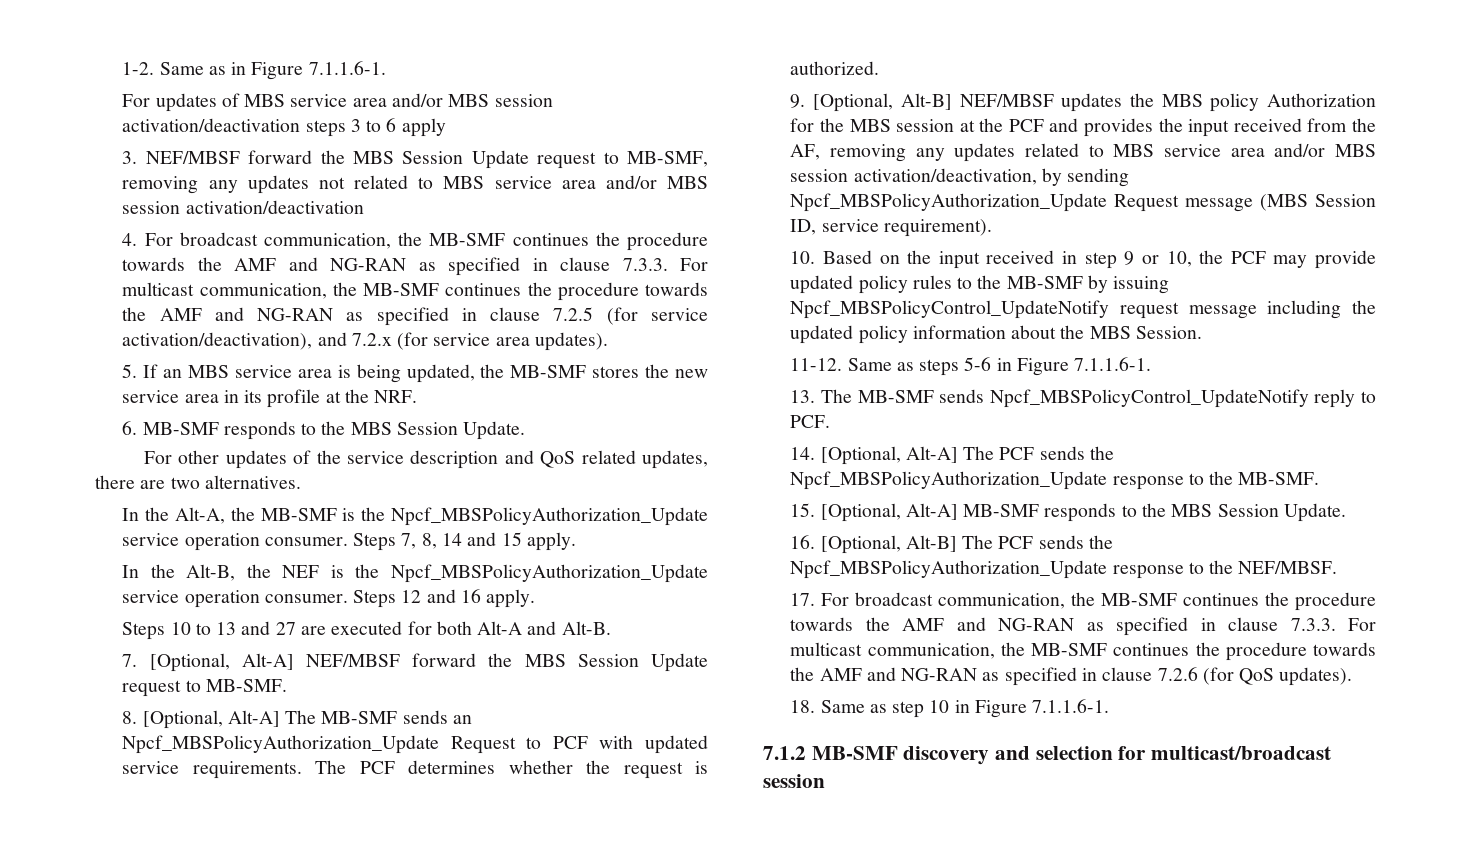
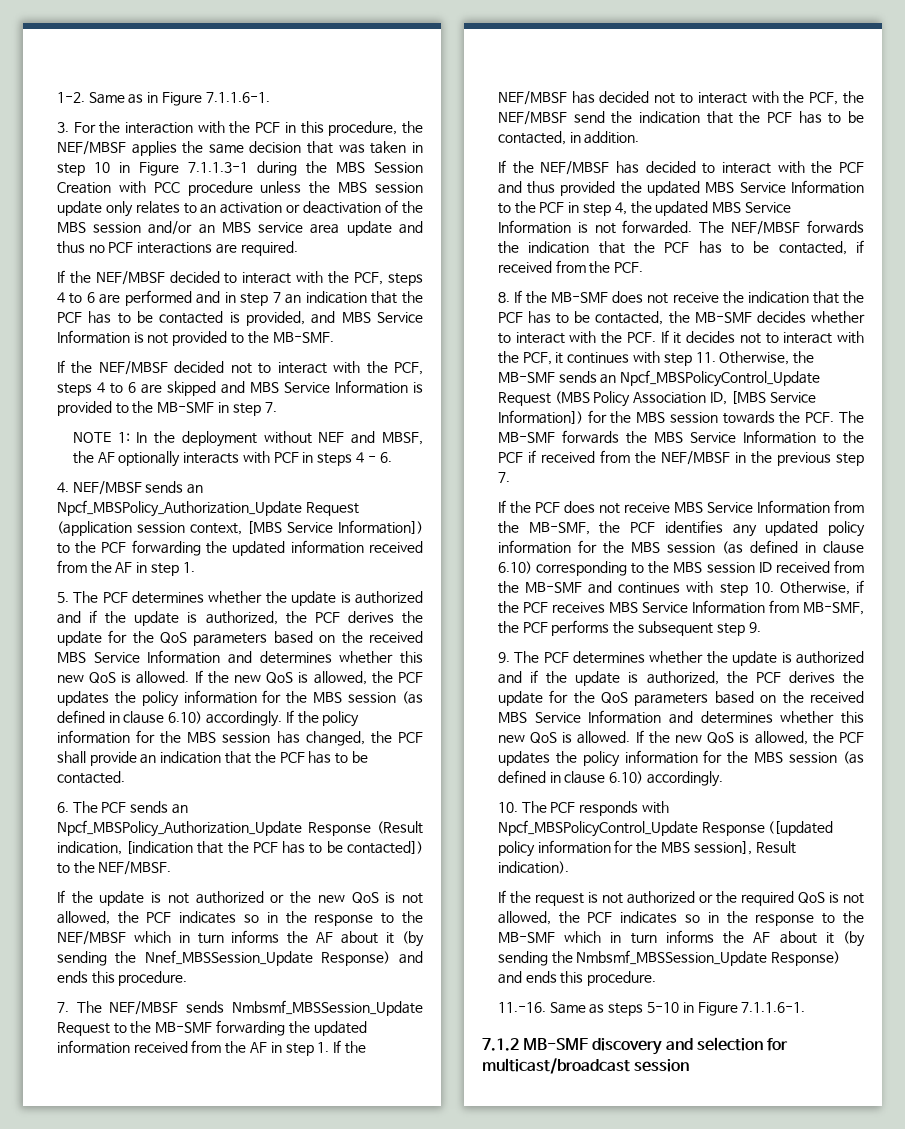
- For updates of MBS service area and/or MBS session activation/deactivation steps 3 to 6 apply
- 3. NEF/MBSF forward the MBS Session Update request to MB-SMF, removing any updates not related to MBS service area and/or MBS session activation/deactivation
- 4. For broadcast communication, the MB-SMF continues the procedure towards the AMF and NG-RAN as specified in clause 7.3.3. For multicast communication, the MB-SMF continues the procedure towards the AMF and NG-RAN as specified in clause 7.2.5 (for service activation/deactivation), and 7.2.x (for service area updates).
- 5. If an MBS service area is being updated, the MB-SMF stores the new service area in its profile at the NRF.
- 6. MB-SMF responds to the MBS Session Update.
- For other updates of the service description and QoS related updates, there are two alternatives.
- In the Alt-A, the MB-SMF is the Npcf_MBSPolicyAuthorization_Update service operation consumer. Steps 7, 8, 14 and 15 apply.
- In the Alt-B, the NEF is the Npcf_MBSPolicyAuthorization_Update service operation consumer. Steps 12 and 16 apply.
- Steps 10 to 13 and 27 are executed for both Alt-A and Alt-B.
- 7. [Optional, Alt-A] NEF/MBSF forward the MBS Session Update request to MB-SMF.
- 8. [Optional, Alt-A] The MB-SMF sends an Npcf_MBSPolicyAuthorization_Update Request to PCF with updated service requirements. The PCF determines whether the request is authorized.
- 9. [Optional, Alt-B] NEF/MBSF updates the MBS policy Authorization for the MBS session at the PCF and provides the input received from the AF, removing any updates related to MBS service area and/or MBS session activation/deactivation, by sending Npcf_MBSPolicyAuthorization_Update Request message (MBS Session ID, service requirement).
- 10. Based on the input received in step 9 or 10, the PCF may provide updated policy rules to the MB-SMF by issuing Npcf_MBSPolicyControl_UpdateNotify request message including the updated policy information about the MBS Session.
- 11-12. Same as steps 5-6 in Figure 7.1.1.6-1.
- 13. The MB-SMF sends Npcf_MBSPolicyControl_UpdateNotify reply to PCF.
- 14. [Optional, Alt-A] The PCF sends the Npcf_MBSPolicyAuthorization_Update response to the MB-SMF.
- 15. [Optional, Alt-A] MB-SMF responds to the MBS Session Update.
- 16. [Optional, Alt-B] The PCF sends the Npcf_MBSPolicyAuthorization_Update response to the NEF/MBSF.
- 17. For broadcast communication, the MB-SMF continues the procedure towards the AMF and NG-RAN as specified in clause 7.3.3. For multicast communication, the MB-SMF continues the procedure towards the AMF and NG-RAN as specified in clause 7.2.6 (for QoS updates).
- 18. Same as step 10 in Figure 7.1.1.6-1.
+ 3. For the interaction with the PCF in this procedure, the NEF/MBSF applies the same decision that was taken in step 10 in Figure 7.1.1.3-1 during the MBS Session Creation with PCC procedure unless the MBS session update only relates to an activation or deactivation of the MBS session and/or an MBS service area update and thus no PCF interactions are required.
+ If the NEF/MBSF decided to interact with the PCF, steps 4 to 6 are performed and in step 7 an indication that the PCF has to be contacted is provided, and MBS Service Information is not provided to the MB-SMF.
+ If the NEF/MBSF decided not to interact with the PCF, steps 4 to 6 are skipped and MBS Service Information is provided to the MB-SMF in step 7.
+ NOTE 1: In the deployment without NEF and MBSF, the AF optionally interacts with PCF in steps 4 - 6.
+ 4. NEF/MBSF sends an Npcf_MBSPolicy_Authorization_Update Request (application session context, [MBS Service Information]) to the PCF forwarding the updated information received from the AF in step 1.
+ 5. The PCF determines whether the update is authorized and if the update is authorized, the PCF derives the update for the QoS parameters based on the received MBS Service Information and determines whether this new QoS is allowed. If the new QoS is allowed, the PCF updates the policy information for the MBS session (as defined in clause 6.10) accordingly. If the policy information for the MBS session has changed, the PCF shall provide an indication that the PCF has to be contacted.
+ 6. The PCF sends an Npcf_MBSPolicy_Authorization_Update Response (Result indication, [indication that the PCF has to be contacted]) to the NEF/MBSF.
+ If the update is not authorized or the new QoS is not allowed, the PCF indicates so in the response to the NEF/MBSF which in turn informs the AF about it (by sending the Nnef_MBSSession_Update Response) and ends this procedure.
+ 7. The NEF/MBSF sends Nmbsmf_MBSSession_Update Request to the MB-SMF forwarding the updated information received from the AF in step 1. If the NEF/MBSF has decided not to interact with the PCF, the NEF/MBSF send the indication that the PCF has to be contacted, in addition.
+ If the NEF/MBSF has decided to interact with the PCF and thus provided the updated MBS Service Information to the PCF in step 4, the updated MBS Service Information is not forwarded. The NEF/MBSF forwards the indication that the PCF has to be contacted, if received from the PCF.
+ 8. If the MB-SMF does not receive the indication that the PCF has to be contacted, the MB-SMF decides whether to interact with the PCF. If it decides not to interact with the PCF, it continues with step 11. Otherwise, the MB-SMF sends an Npcf_MBSPolicyControl_Update Request (MBS Policy Association ID, [MBS Service Information]) for the MBS session towards the PCF. The MB-SMF forwards the MBS Service Information to the PCF if received from the NEF/MBSF in the previous step 7.
+ If the PCF does not receive MBS Service Information from the MB-SMF, the PCF identifies any updated policy information for the MBS session (as defined in clause 6.10) corresponding to the MBS session ID received from the MB-SMF and continues with step 10. Otherwise, if the PCF receives MBS Service Information from MB-SMF, the PCF performs the subsequent step 9.
+ 9. The PCF determines whether the update is authorized and if the update is authorized, the PCF derives the update for the QoS parameters based on the received MBS Service Information and determines whether this new QoS is allowed. If the new QoS is allowed, the PCF updates the policy information for the MBS session (as defined in clause 6.10) accordingly.
+ 10. The PCF responds with Npcf_MBSPolicyControl_Update Response ([updated policy information for the MBS session], Result indication).
+ If the request is not authorized or the required QoS is not allowed, the PCF indicates so in the response to the MB-SMF which in turn informs the AF about it (by sending the Nmbsmf_MBSSession_Update Response) and ends this procedure.
+ 11.-16. Same as steps 5-10 in Figure 7.1.1.6-1.

